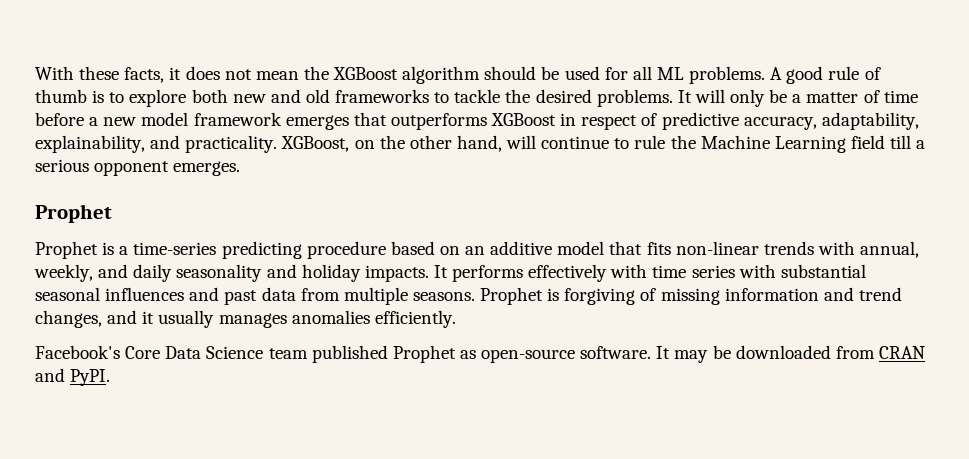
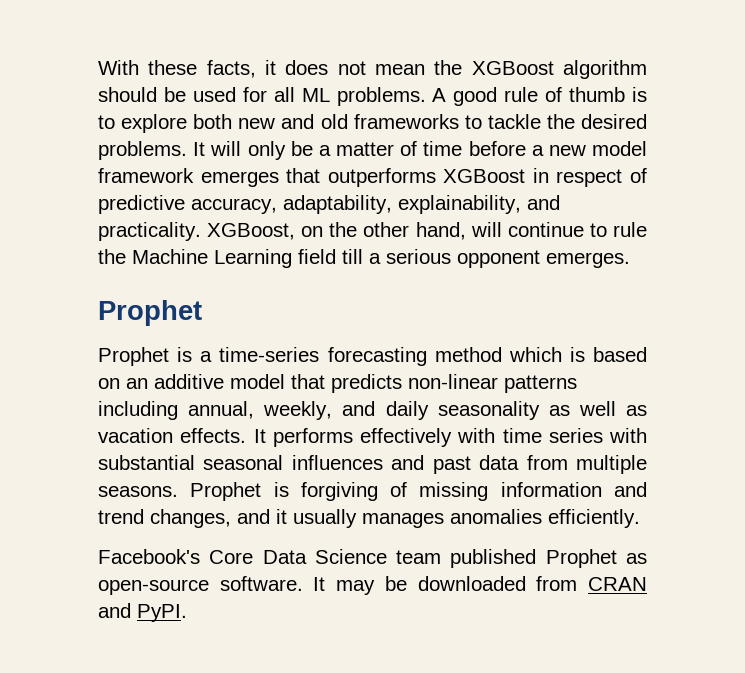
- Prophet is a time-series predicting procedure based on an additive model that fits non-linear trends with annual, weekly, and daily seasonality and holiday impacts.
+ Prophet is a time-series forecasting method which is based on an additive model that predicts non-linear patterns including annual, weekly, and daily seasonality as well as vacation effects.

